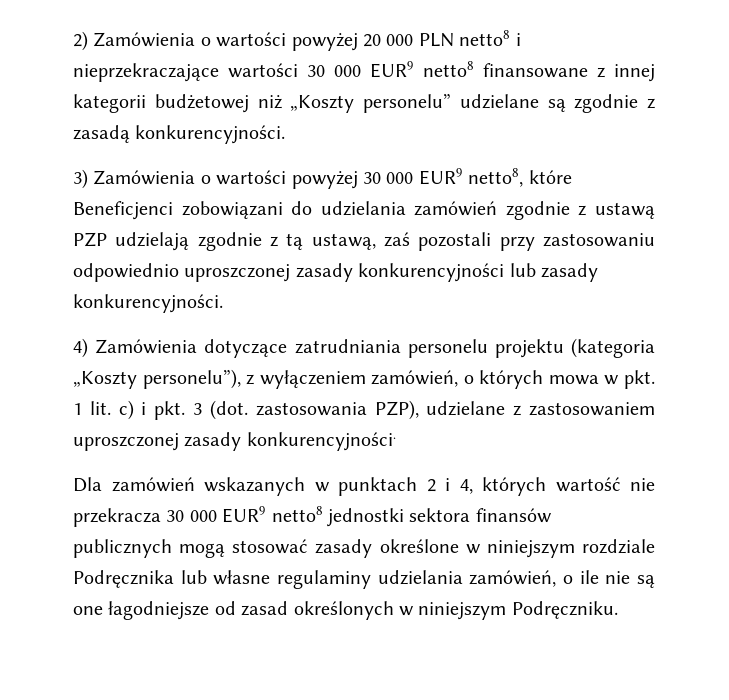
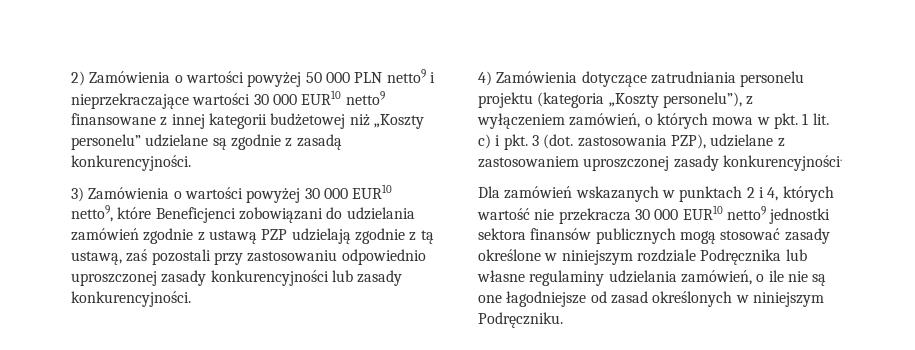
- 2) Zamówienia o wartości powyżej 20 000 PLN netto8 i nieprzekraczające wartości 30 000 EUR9 netto8 finansowane z innej kategorii budżetowej niż „Koszty personelu” udzielane są zgodnie z zasadą konkurencyjności.
+ 2) Zamówienia o wartości powyżej 50 000 PLN netto9 i nieprzekraczające wartości 30 000 EUR10 netto9 finansowane z innej kategorii budżetowej niż „Koszty personelu” udzielane są zgodnie z zasadą konkurencyjności.
- 3) Zamówienia o wartości powyżej 30 000 EUR9 netto8, które Beneficjenci zobowiązani do udzielania zamówień zgodnie z ustawą PZP udzielają zgodnie z tą ustawą, zaś pozostali przy zastosowaniu odpowiednio uproszczonej zasady konkurencyjności lub zasady konkurencyjności.
+ 3) Zamówienia o wartości powyżej 30 000 EUR10 netto9, które Beneficjenci zobowiązani do udzielania zamówień zgodnie z ustawą PZP udzielają zgodnie z tą ustawą, zaś pozostali przy zastosowaniu odpowiednio uproszczonej zasady konkurencyjności lub zasady konkurencyjności.
- Dla zamówień wskazanych w punktach 2 i 4, których wartość nie przekracza 30 000 EUR9 netto8 jednostki sektora finansów publicznych mogą stosować zasady określone w niniejszym rozdziale Podręcznika lub własne regulaminy udzielania zamówień, o ile nie są one łagodniejsze od zasad określonych w niniejszym Podręczniku.
+ Dla zamówień wskazanych w punktach 2 i 4, których wartość nie przekracza 30 000 EUR10 netto9 jednostki sektora finansów publicznych mogą stosować zasady określone w niniejszym rozdziale Podręcznika lub własne regulaminy udzielania zamówień, o ile nie są one łagodniejsze od zasad określonych w niniejszym Podręczniku.

